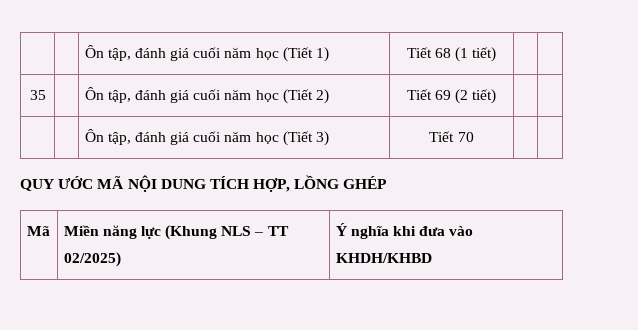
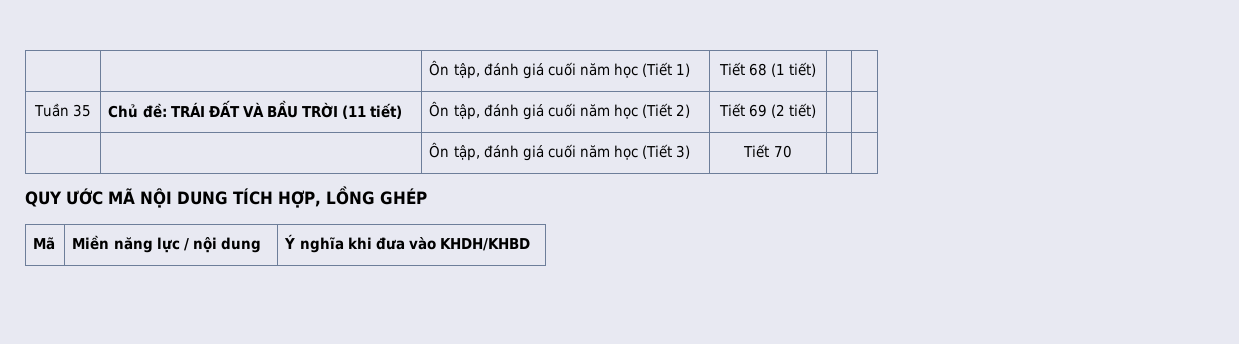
- 35 | | Ôn tập, đánh giá cuối năm học (Tiết 2) | Tiết 69 (2 tiết) | |
+ Tuần 35 | Chủ đề: TRÁI ĐẤT VÀ BẦU TRỜI (11 tiết) | Ôn tập, đánh giá cuối năm học (Tiết 2) | Tiết 69 (2 tiết) | |
- Mã | Miền năng lực (Khung NLS – TT 02/2025) | Ý nghĩa khi đưa vào KHDH/KHBD
+ Mã | Miền năng lực / nội dung | Ý nghĩa khi đưa vào KHDH/KHBD

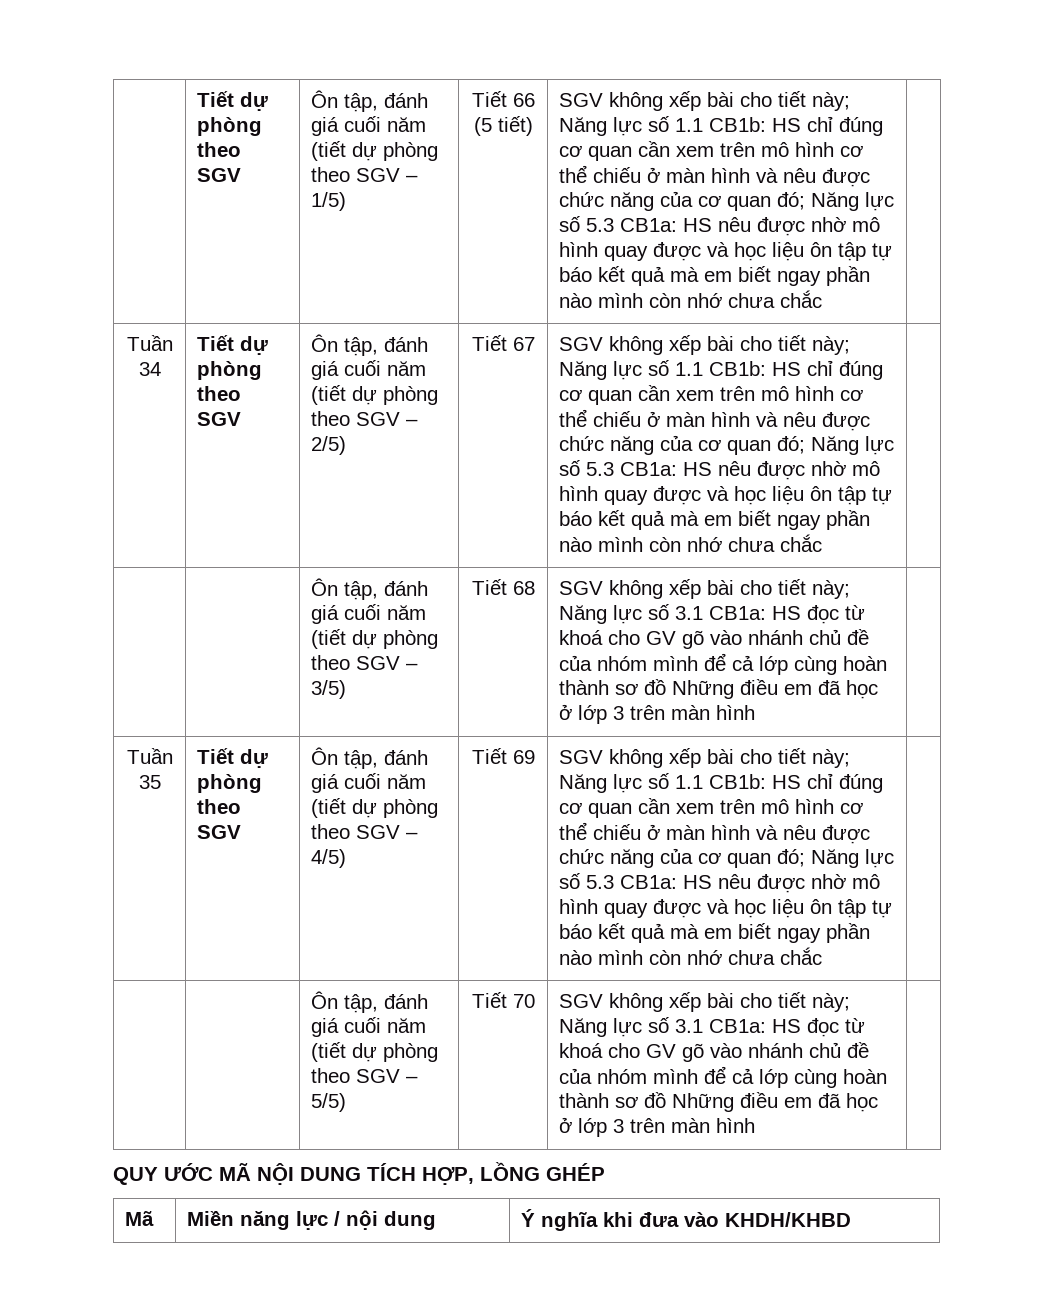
- Ôn tập, đánh giá cuối năm học (Tiết 1) | Tiết 68 (1 tiết) | |
- Tuần 35 | Chủ đề: TRÁI ĐẤT VÀ BẦU TRỜI (11 tiết) | Ôn tập, đánh giá cuối năm học (Tiết 2) | Tiết 69 (2 tiết) | |
- | | Ôn tập, đánh giá cuối năm học (Tiết 3) | Tiết 70 | |
+ Tiết dự phòng theo SGV | Ôn tập, đánh giá cuối năm (tiết dự phòng theo SGV – 1/5) | Tiết 66 (5 tiết) | SGV không xếp bài cho tiết này; Năng lực số 1.1 CB1b: HS chỉ đúng cơ quan cần xem trên mô hình cơ thể chiếu ở màn hình và nêu được chức năng của cơ quan đó; Năng lực số 5.3 CB1a: HS nêu được nhờ mô hình quay được và học liệu ôn tập tự báo kết quả mà em biết ngay phần nào mình còn nhớ chưa chắc |
+ Tuần 34 | Tiết dự phòng theo SGV | Ôn tập, đánh giá cuối năm (tiết dự phòng theo SGV – 2/5) | Tiết 67 | SGV không xếp bài cho tiết này; Năng lực số 1.1 CB1b: HS chỉ đúng cơ quan cần xem trên mô hình cơ thể chiếu ở màn hình và nêu được chức năng của cơ quan đó; Năng lực số 5.3 CB1a: HS nêu được nhờ mô hình quay được và học liệu ôn tập tự báo kết quả mà em biết ngay phần nào mình còn nhớ chưa chắc |
+ | | Ôn tập, đánh giá cuối năm (tiết dự phòng theo SGV – 3/5) | Tiết 68 | SGV không xếp bài cho tiết này; Năng lực số 3.1 CB1a: HS đọc từ khoá cho GV gõ vào nhánh chủ đề của nhóm mình để cả lớp cùng hoàn thành sơ đồ Những điều em đã học ở lớp 3 trên màn hình |
+ Tuần 35 | Tiết dự phòng theo SGV | Ôn tập, đánh giá cuối năm (tiết dự phòng theo SGV – 4/5) | Tiết 69 | SGV không xếp bài cho tiết này; Năng lực số 1.1 CB1b: HS chỉ đúng cơ quan cần xem trên mô hình cơ thể chiếu ở màn hình và nêu được chức năng của cơ quan đó; Năng lực số 5.3 CB1a: HS nêu được nhờ mô hình quay được và học liệu ôn tập tự báo kết quả mà em biết ngay phần nào mình còn nhớ chưa chắc |
+ | | Ôn tập, đánh giá cuối năm (tiết dự phòng theo SGV – 5/5) | Tiết 70 | SGV không xếp bài cho tiết này; Năng lực số 3.1 CB1a: HS đọc từ khoá cho GV gõ vào nhánh chủ đề của nhóm mình để cả lớp cùng hoàn thành sơ đồ Những điều em đã học ở lớp 3 trên màn hình

